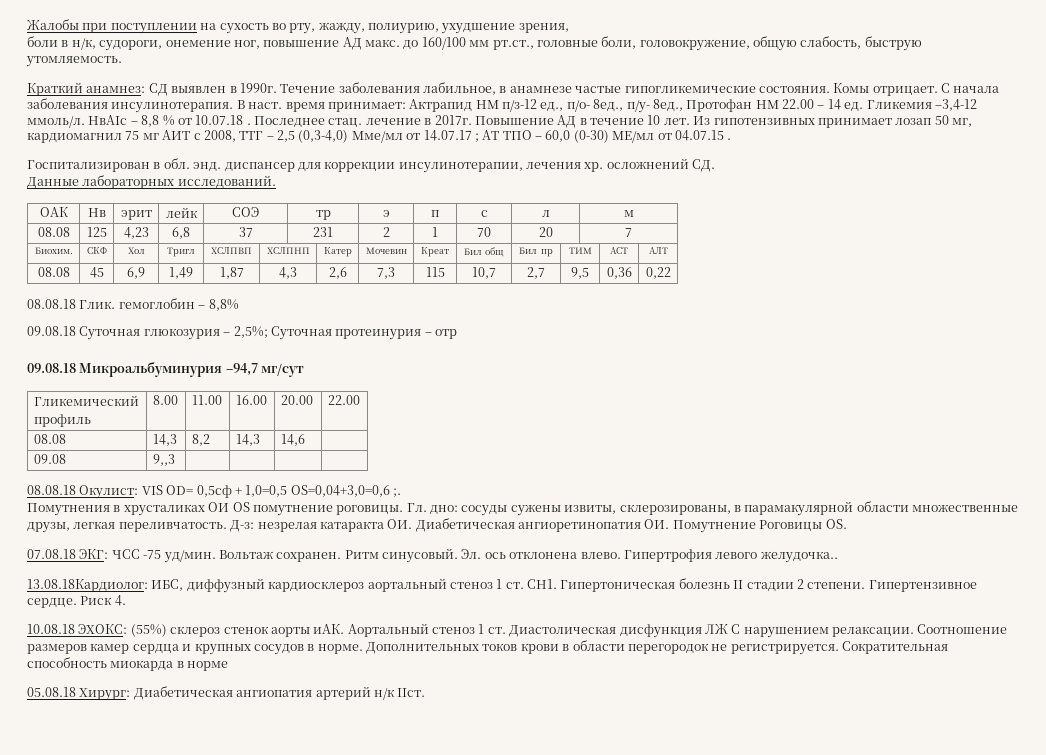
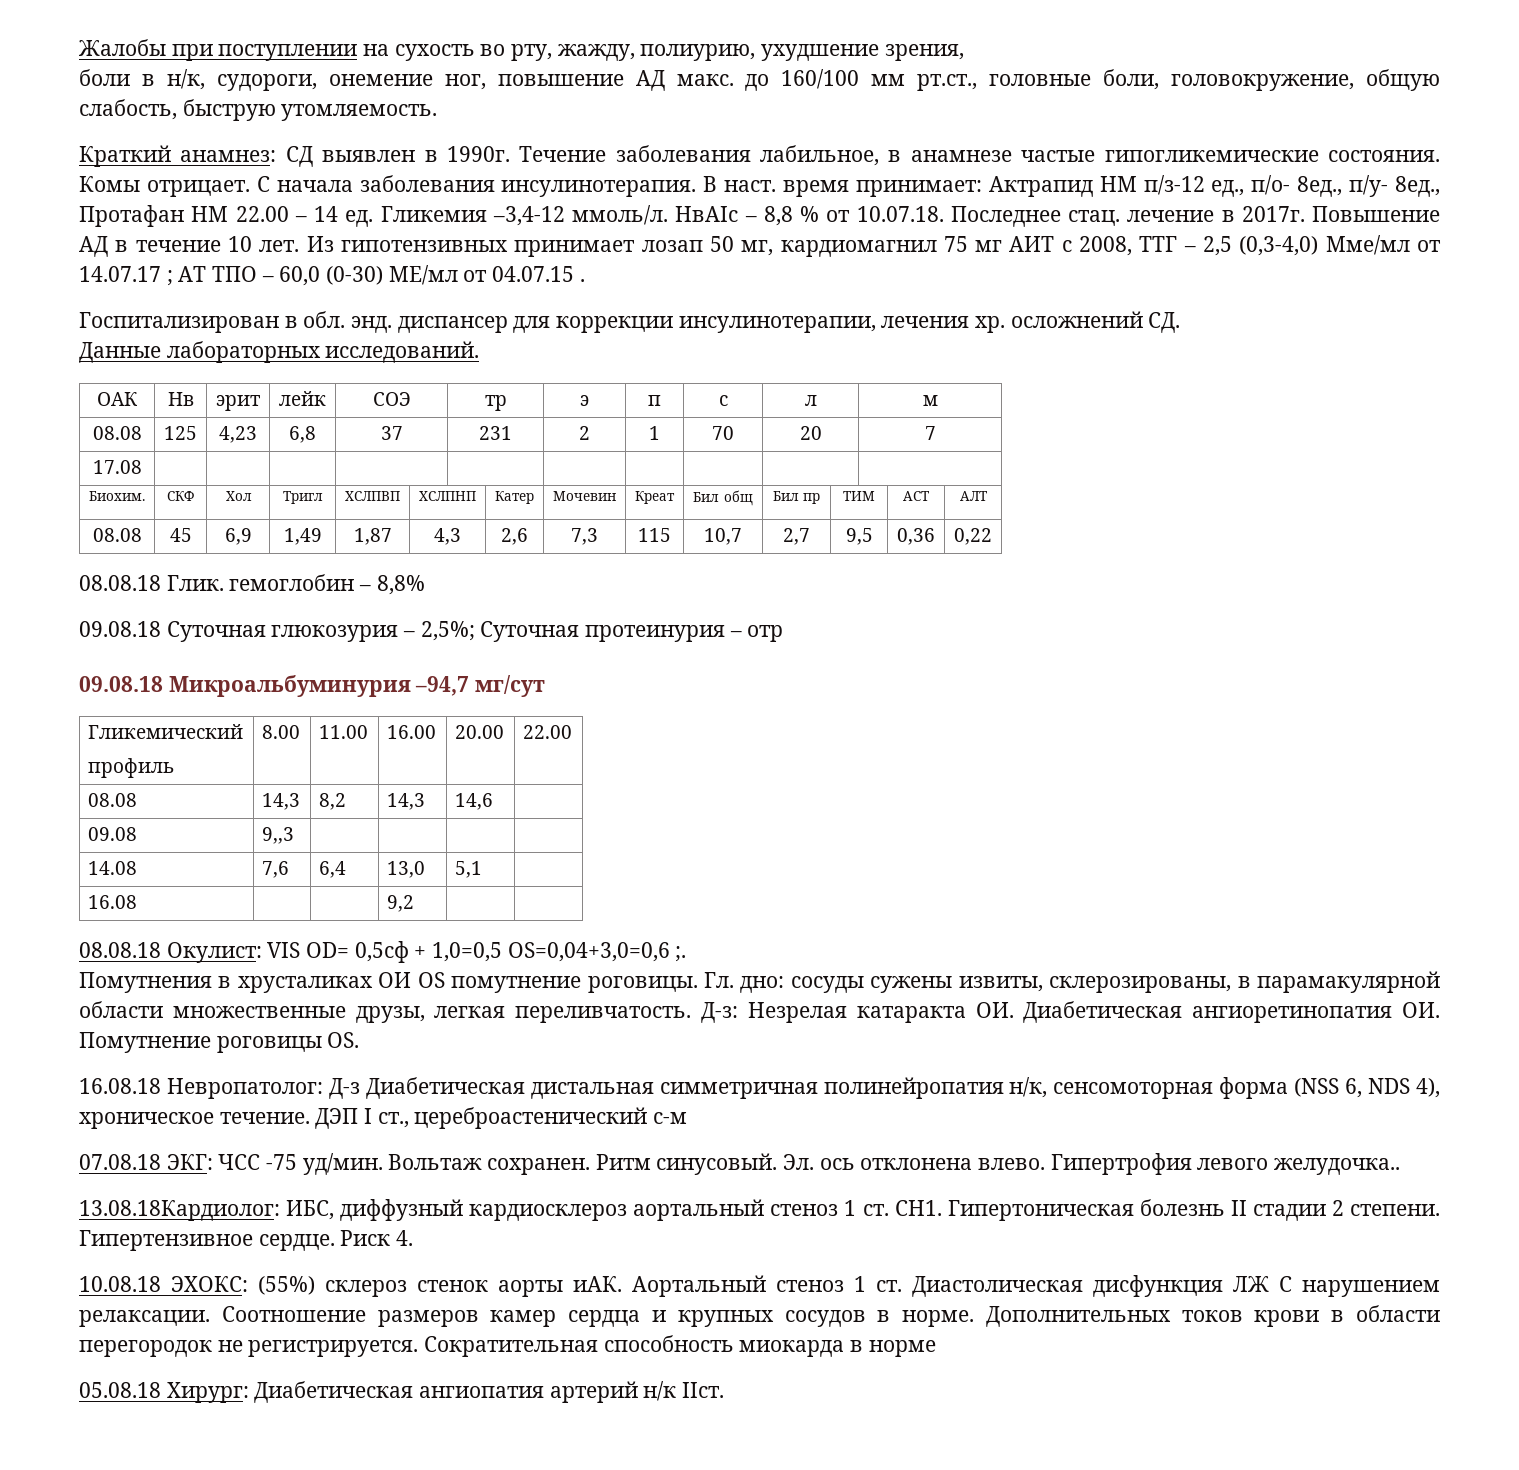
- В наст. время принимает: Актрапид НМ п/з-12 ед., п/о- 8ед., п/у- 8ед., Протофан НМ 22.00 – 14 ед.
+ В наст. время принимает: Актрапид НМ п/з-12 ед., п/о- 8ед., п/у- 8ед., Протафан НМ 22.00 – 14 ед.
- НвАIс – 8,8 % от 10.07.18 . Последнее стац. лечение в 2017г.
+ НвАIс – 8,8 % от 10.07.18. Последнее стац. лечение в 2017г.
+ 17.08 | | | | | | | | | |
+ 14.08 | 7,6 | 6,4 | 13,0 | 5,1 |
+ 16.08 | | | 9,2 | |
- Д-з: незрелая катаракта ОИ. Диабетическая ангиоретинопатия ОИ. Помутнение Роговицы OS.
+ Д-з: Незрелая катаракта ОИ. Диабетическая ангиоретинопатия ОИ. Помутнение роговицы OS.
+ 16.08.18 Невропатолог: Д-з Диабетическая дистальная симметричная полинейропатия н/к, сенсомоторная форма (NSS 6, NDS 4), хроническое течение. ДЭП I ст., цереброастенический с-м

